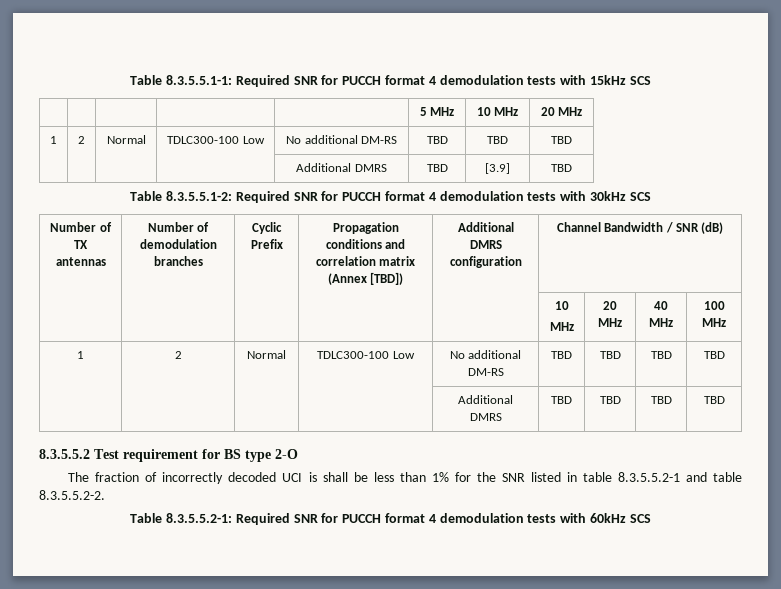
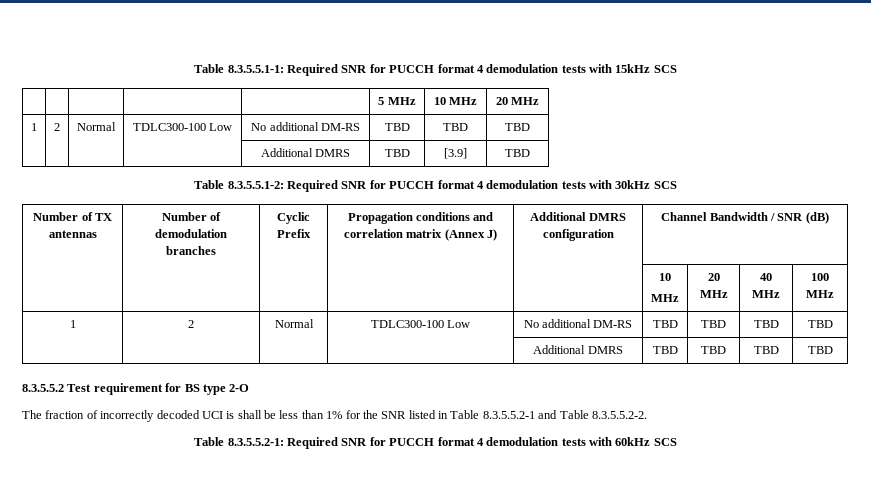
- Number of TX antennas | Number of demodulation branches | Cyclic Prefix | Propagation conditions and correlation matrix (Annex [TBD]) | Additional DMRS configuration | Channel Bandwidth / SNR (dB)
+ Number of TX antennas | Number of demodulation branches | Cyclic Prefix | Propagation conditions and correlation matrix (Annex J) | Additional DMRS configuration | Channel Bandwidth / SNR (dB)
- The fraction of incorrectly decoded UCI is shall be less than 1% for the SNR listed in table 8.3.5.5.2-1 and table 8.3.5.5.2-2.
+ The fraction of incorrectly decoded UCI is shall be less than 1% for the SNR listed in Table 8.3.5.5.2-1 and Table 8.3.5.5.2-2.

